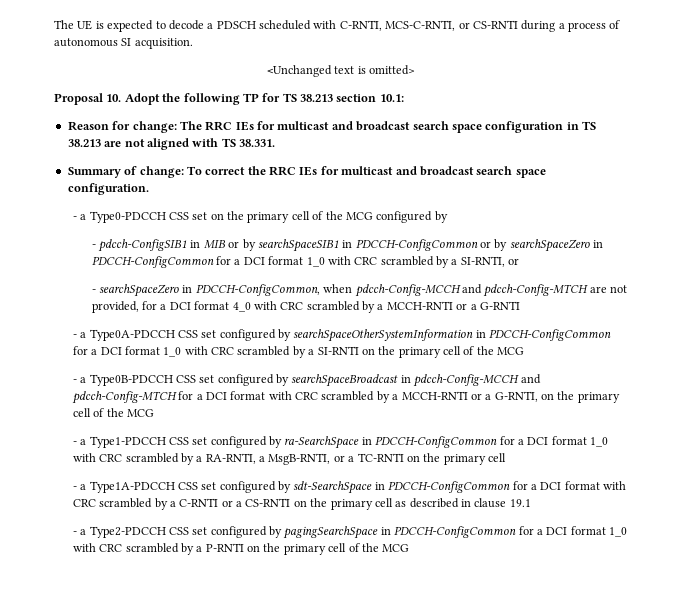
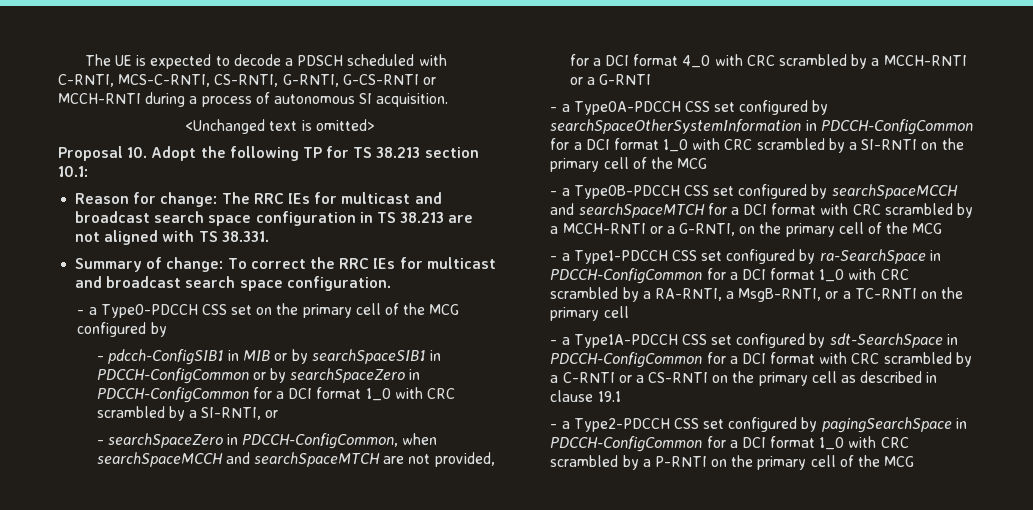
- The UE is expected to decode a PDSCH scheduled with C-RNTI, MCS-C-RNTI, or CS-RNTI during a process of autonomous SI acquisition.
+ The UE is expected to decode a PDSCH scheduled with C-RNTI, MCS-C-RNTI, CS-RNTI, G-RNTI, G-CS-RNTI or MCCH-RNTI during a process of autonomous SI acquisition.
- - searchSpaceZero in PDCCH-ConfigCommon, when pdcch-Config-MCCH and pdcch-Config-MTCH are not provided, for a DCI format 4_0 with CRC scrambled by a MCCH-RNTI or a G-RNTI
+ - searchSpaceZero in PDCCH-ConfigCommon, when searchSpaceMCCH and searchSpaceMTCH are not provided, for a DCI format 4_0 with CRC scrambled by a MCCH-RNTI or a G-RNTI
- - a Type0B-PDCCH CSS set configured by searchSpaceBroadcast in pdcch-Config-MCCH and pdcch-Config-MTCH for a DCI format with CRC scrambled by a MCCH-RNTI or a G-RNTI, on the primary cell of the MCG
+ - a Type0B-PDCCH CSS set configured by searchSpaceMCCH and searchSpaceMTCH for a DCI format with CRC scrambled by a MCCH-RNTI or a G-RNTI, on the primary cell of the MCG

